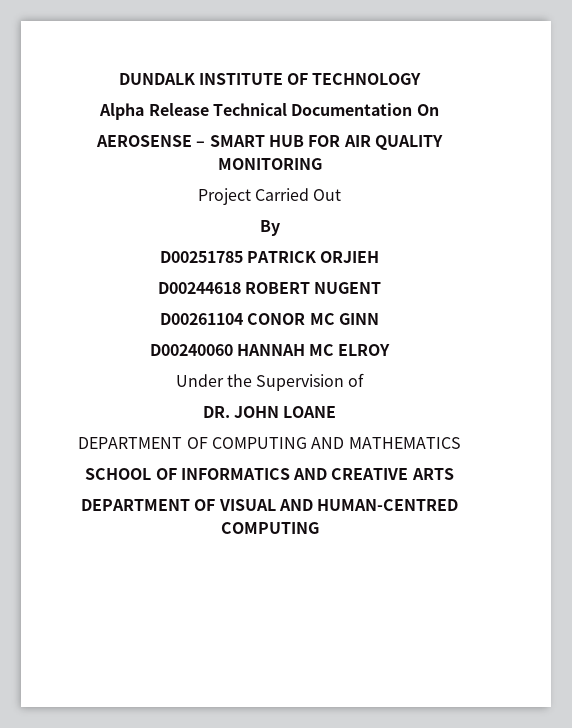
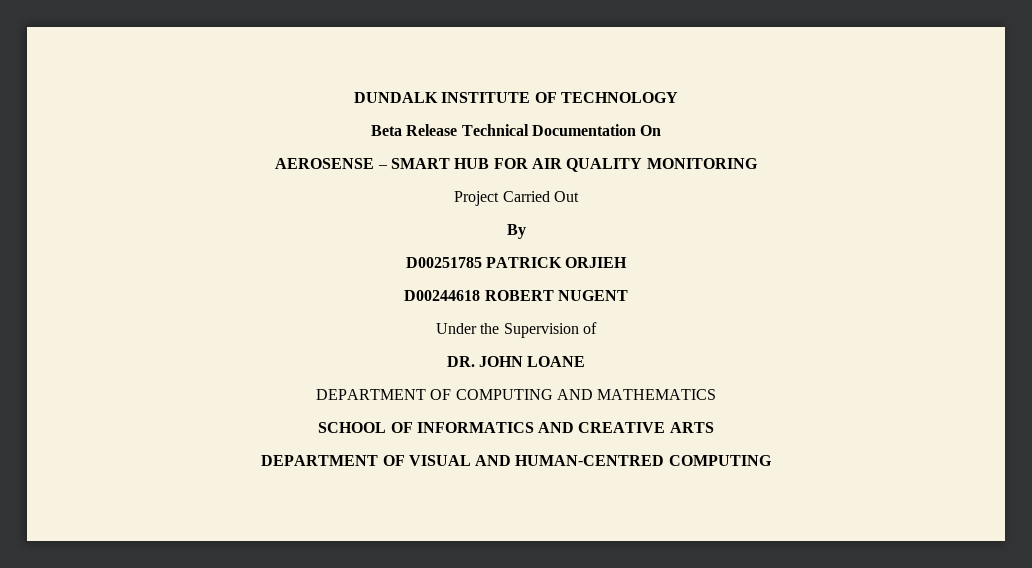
- Alpha Release Technical Documentation On
+ Beta Release Technical Documentation On
- D00261104 CONOR MC GINN
- D00240060 HANNAH MC ELROY

